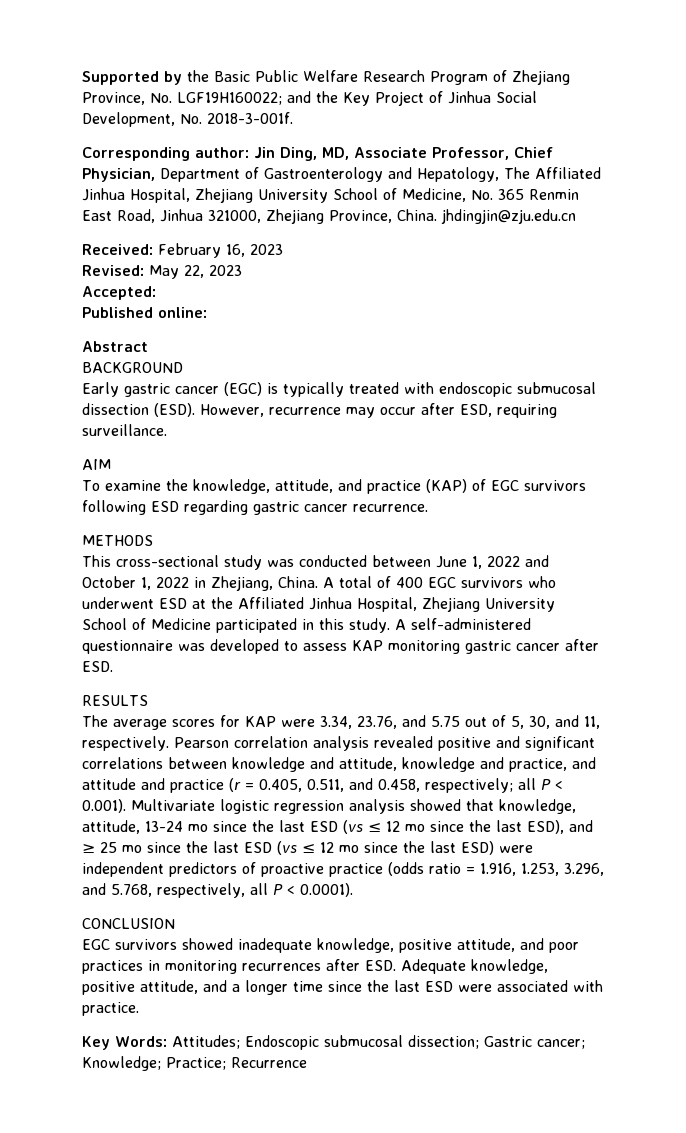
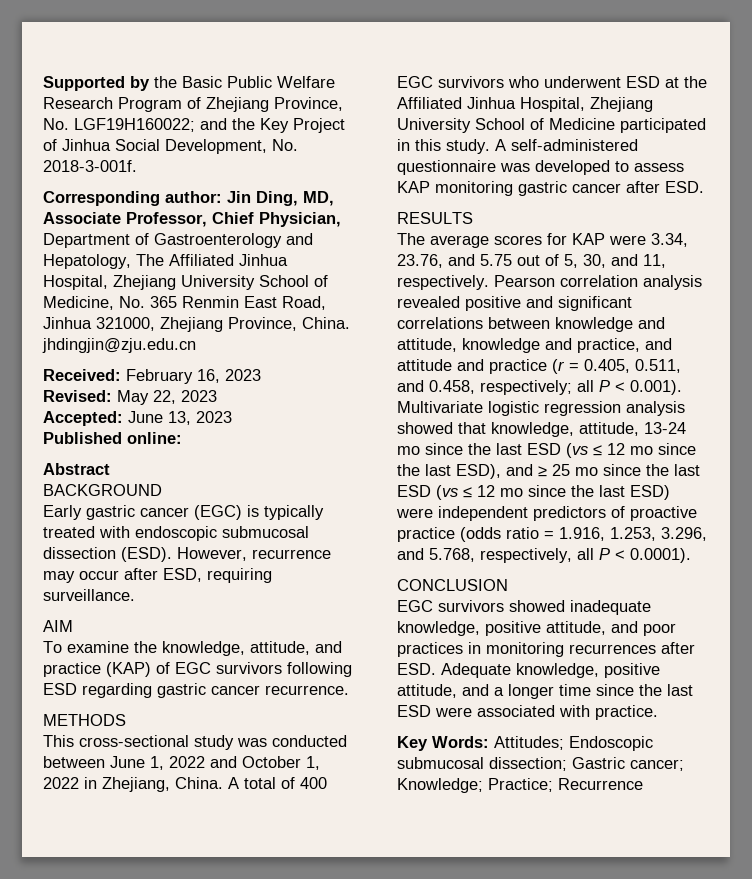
- Accepted:
+ Accepted: June 13, 2023

